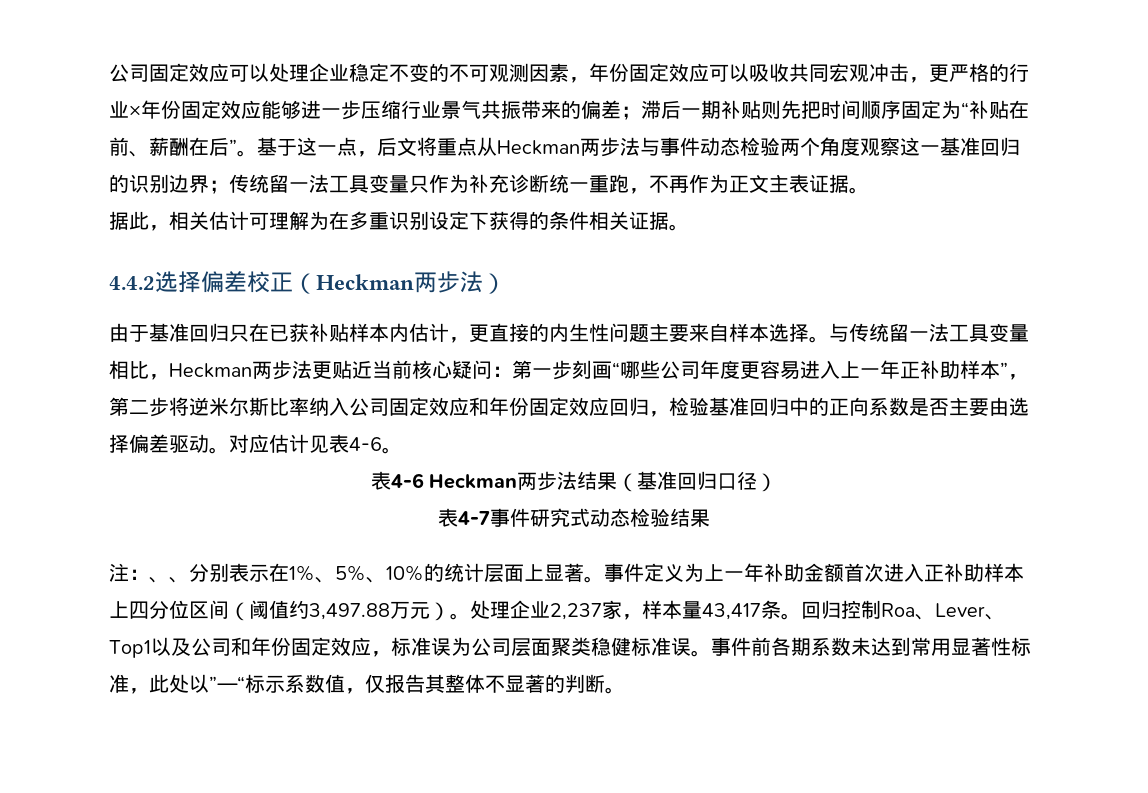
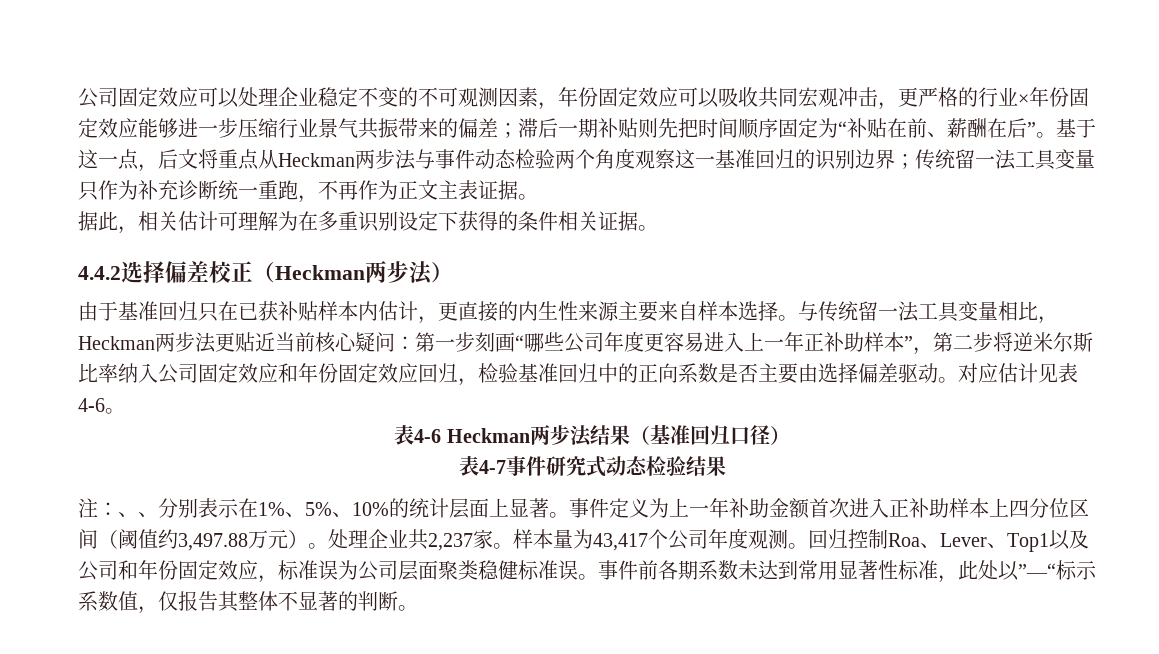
- 由于基准回归只在已获补贴样本内估计，更直接的内生性问题主要来自样本选择。
+ 由于基准回归只在已获补贴样本内估计，更直接的内生性来源主要来自样本选择。
- 处理企业2,237家，样本量43,417条。
+ 处理企业共2,237家。样本量为43,417个公司年度观测。

